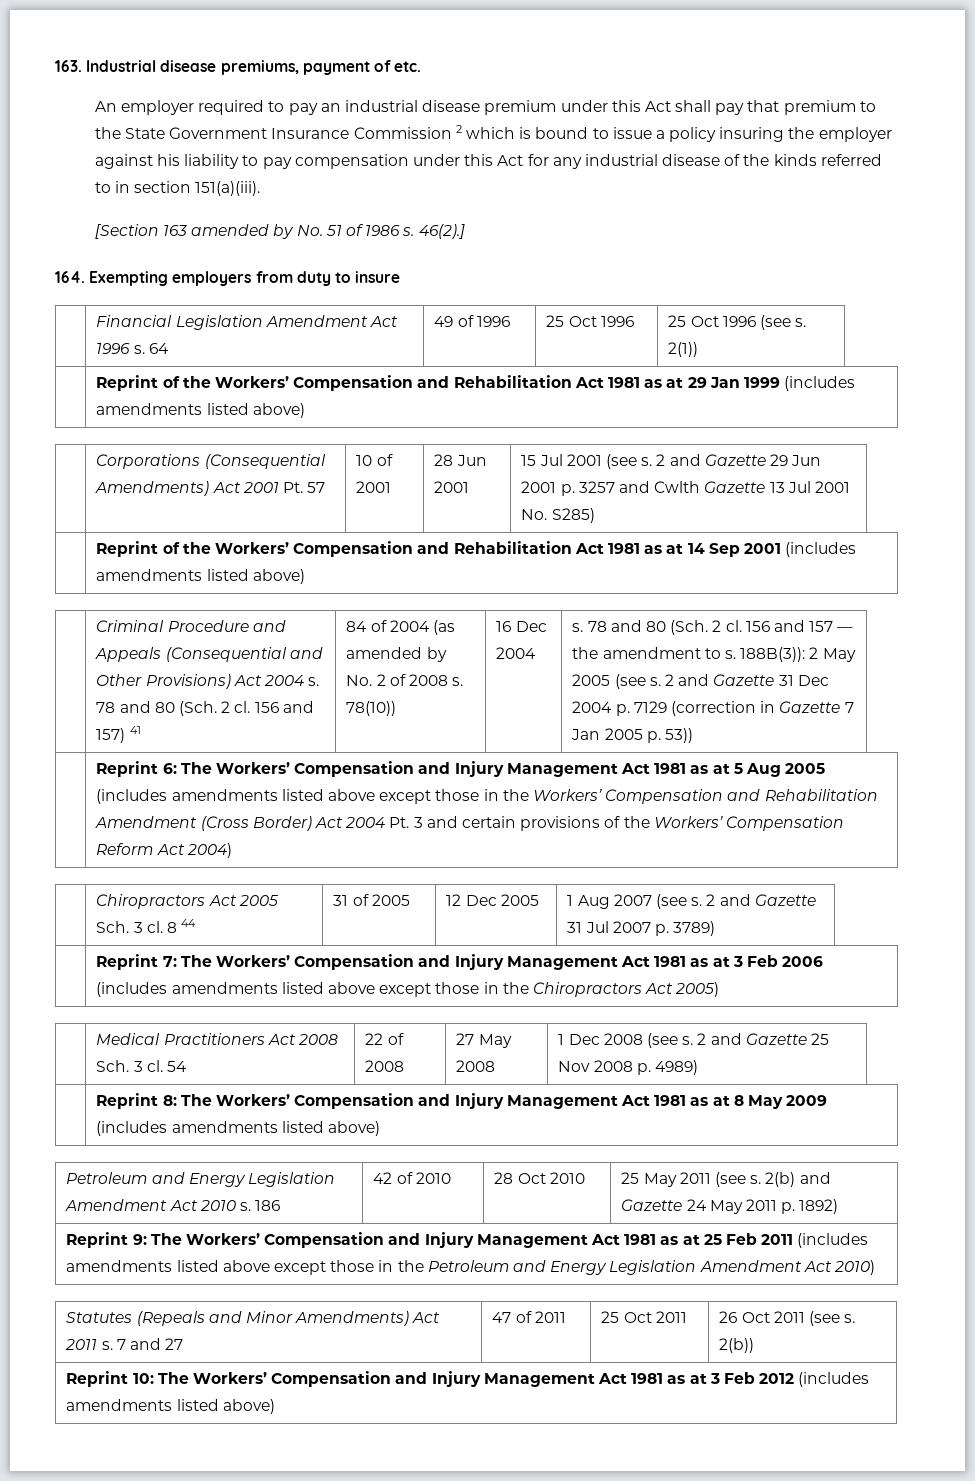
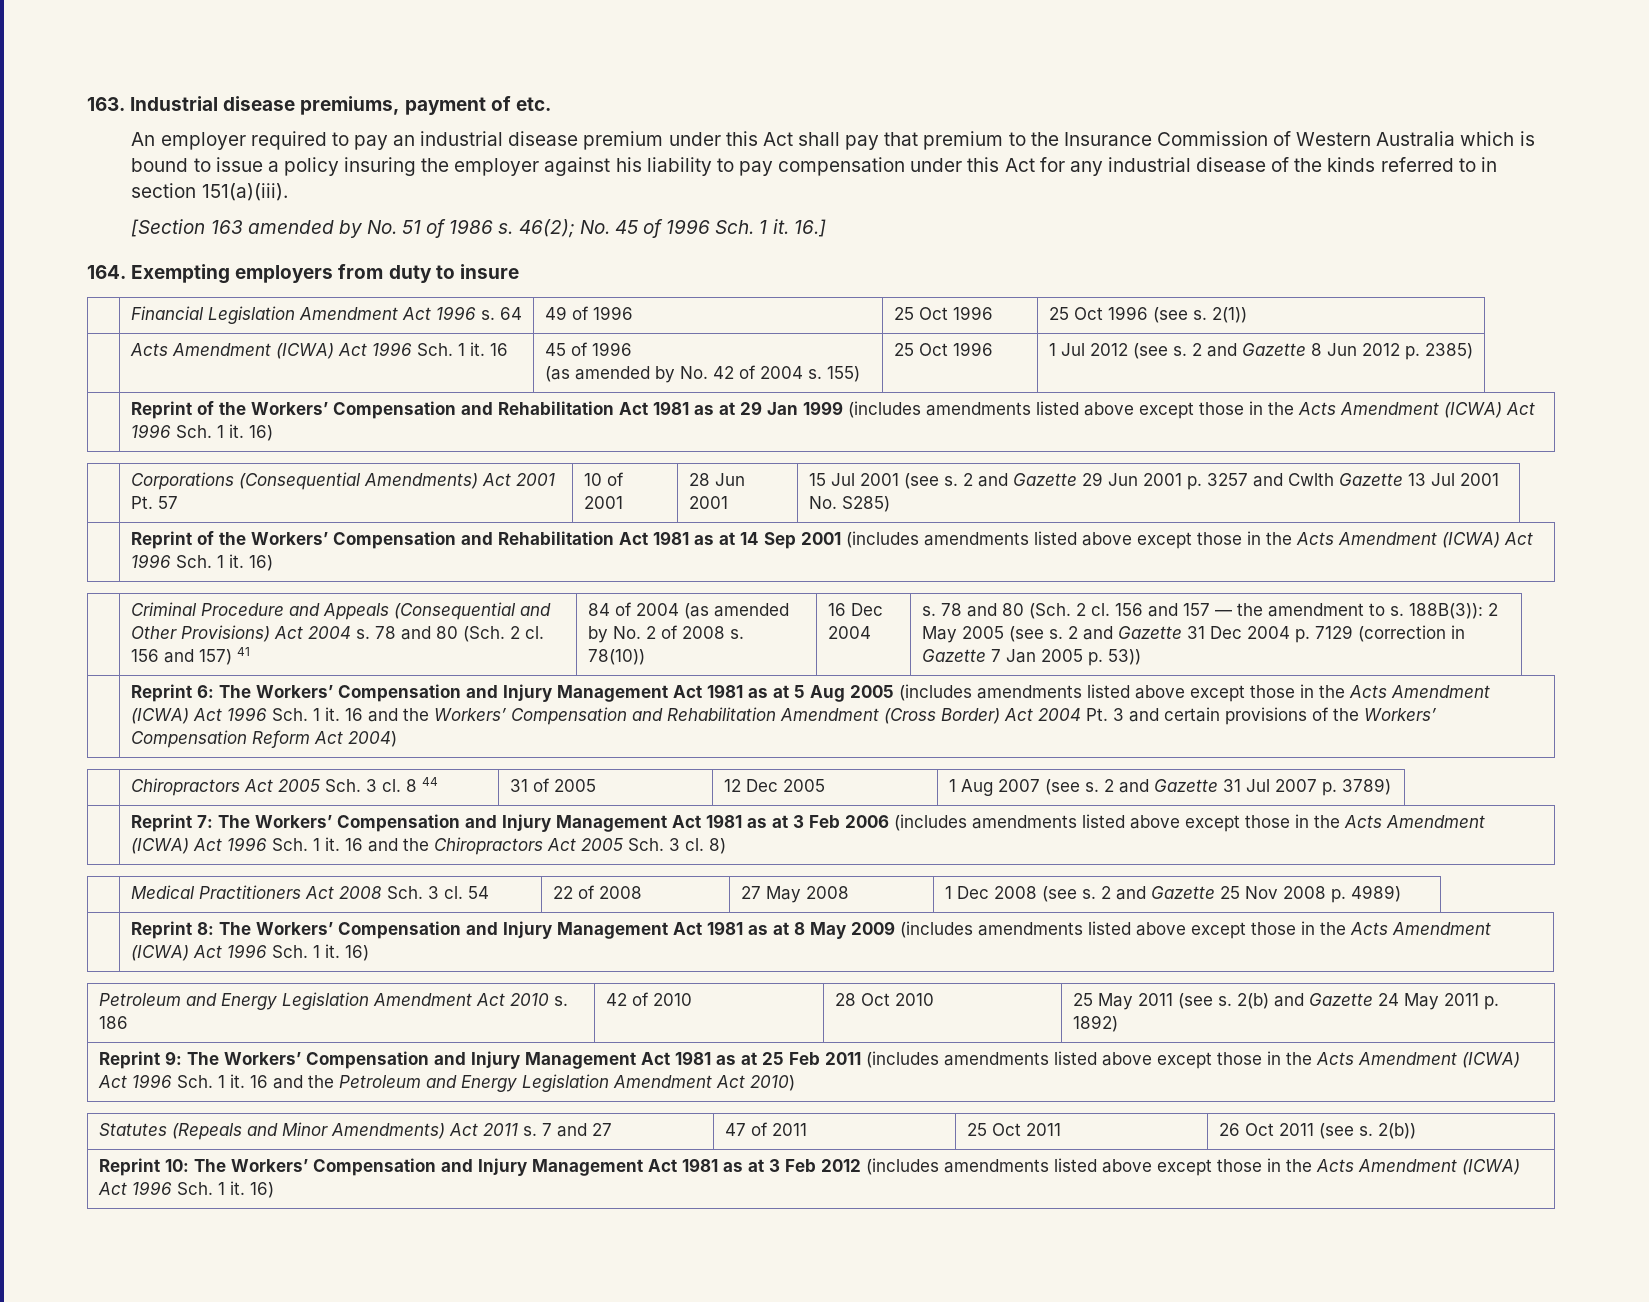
- An employer required to pay an industrial disease premium under this Act shall pay that premium to the State Government Insurance Commission 2 which is bound to issue a policy insuring the employer against his liability to pay compensation under this Act for any industrial disease of the kinds referred to in section 151(a)(iii).
+ An employer required to pay an industrial disease premium under this Act shall pay that premium to the Insurance Commission of Western Australia which is bound to issue a policy insuring the employer against his liability to pay compensation under this Act for any industrial disease of the kinds referred to in section 151(a)(iii).
- 46(2).]
+ 46(2); No. 45 of 1996 Sch. 1 it. 16.]
+ | Acts Amendment (ICWA) Act 1996 Sch. 1 it. 16 | 45 of 1996
+ (as amended by No. 42 of 2004 s. 155) | 25 Oct 1996 | 1 Jul 2012 (see s. 2 and Gazette 8 Jun 2012 p. 2385)
- | Reprint of the Workers’ Compensation and Rehabilitation Act 1981 as at 29 Jan 1999 (includes amendments listed above)
+ | Reprint of the Workers’ Compensation and Rehabilitation Act 1981 as at 29 Jan 1999 (includes amendments listed above except those in the Acts Amendment (ICWA) Act 1996 Sch. 1 it. 16)
- | Reprint of the Workers’ Compensation and Rehabilitation Act 1981 as at 14 Sep 2001 (includes amendments listed above)
+ | Reprint of the Workers’ Compensation and Rehabilitation Act 1981 as at 14 Sep 2001 (includes amendments listed above except those in the Acts Amendment (ICWA) Act 1996 Sch. 1 it. 16)
- Reprint 6: The Workers’ Compensation and Injury Management Act 1981 as at 5 Aug 2005 (includes amendments listed above except those in the Workers’ Compensation and Rehabilitation Amendment (Cross Border) Act 2004 Pt. 3 and certain provisions of the Workers’ Compensation Reform Act 2004)
+ Reprint 6: The Workers’ Compensation and Injury Management Act 1981 as at 5 Aug 2005 (includes amendments listed above except those in the Acts Amendment (ICWA) Act 1996 Sch. 1 it. 16 and the Workers’ Compensation and Rehabilitation Amendment (Cross Border) Act 2004 Pt. 3 and certain provisions of the Workers’ Compensation Reform Act 2004)
- Reprint 7: The Workers’ Compensation and Injury Management Act 1981 as at 3 Feb 2006 (includes amendments listed above except those in the Chiropractors Act 2005)
+ Reprint 7: The Workers’ Compensation and Injury Management Act 1981 as at 3 Feb 2006 (includes amendments listed above except those in the Acts Amendment (ICWA) Act 1996 Sch. 1 it. 16 and the Chiropractors Act 2005 Sch. 3 cl. 8)
- | Reprint 8: The Workers’ Compensation and Injury Management Act 1981 as at 8 May 2009 (includes amendments listed above)
+ | Reprint 8: The Workers’ Compensation and Injury Management Act 1981 as at 8 May 2009 (includes amendments listed above except those in the Acts Amendment (ICWA) Act 1996 Sch. 1 it. 16)
- Reprint 9: The Workers’ Compensation and Injury Management Act 1981 as at 25 Feb 2011 (includes amendments listed above except those in the Petroleum and Energy Legislation Amendment Act 2010)
+ Reprint 9: The Workers’ Compensation and Injury Management Act 1981 as at 25 Feb 2011 (includes amendments listed above except those in the Acts Amendment (ICWA) Act 1996 Sch. 1 it. 16 and the Petroleum and Energy Legislation Amendment Act 2010)
- Reprint 10: The Workers’ Compensation and Injury Management Act 1981 as at 3 Feb 2012 (includes amendments listed above)
+ Reprint 10: The Workers’ Compensation and Injury Management Act 1981 as at 3 Feb 2012 (includes amendments listed above except those in the Acts Amendment (ICWA) Act 1996 Sch. 1 it. 16)

